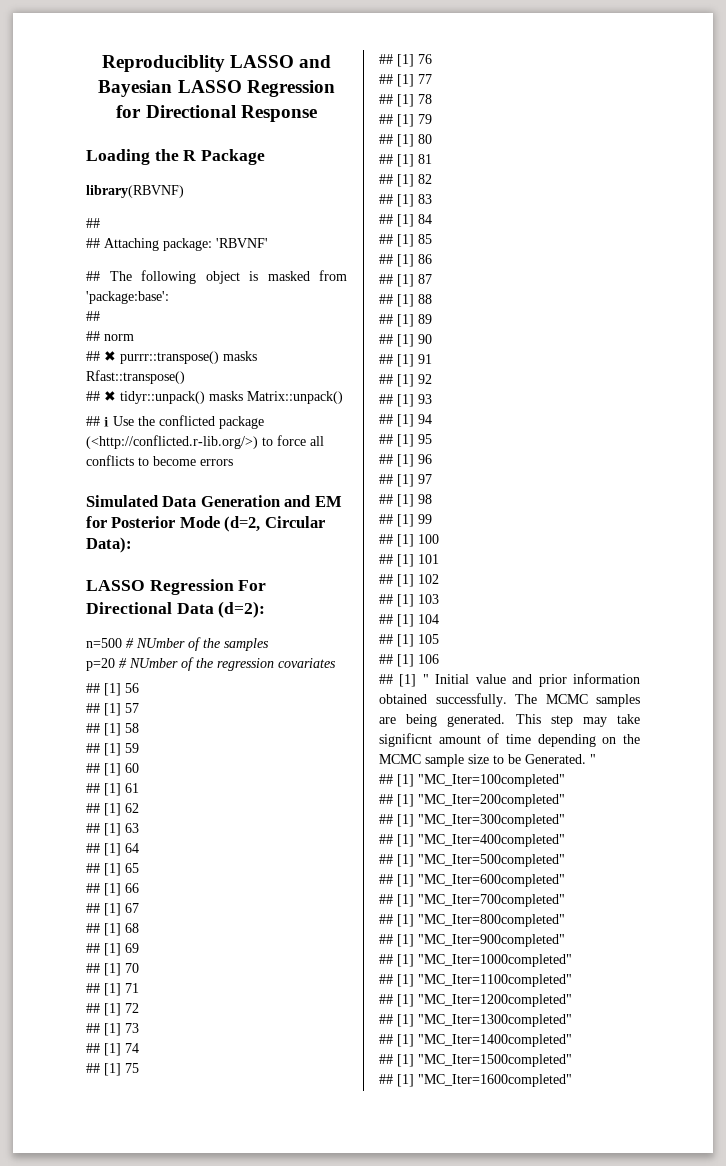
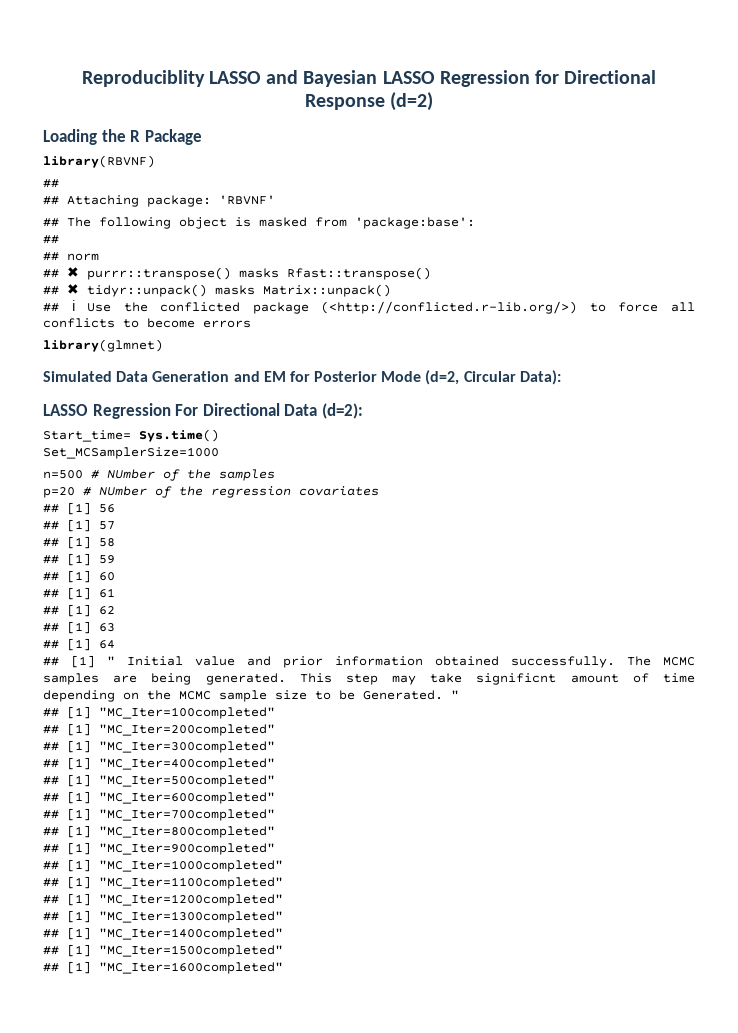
- Reproduciblity LASSO and Bayesian LASSO Regression for Directional Response
+ Reproduciblity LASSO and Bayesian LASSO Regression for Directional Response (d=2)
+ library(glmnet)
+ Start_time= Sys.time()
+ Set_MCSamplerSize=1000
- ## [1] 65
- ## [1] 66
- ## [1] 67
- ## [1] 68
- ## [1] 69
- ## [1] 70
- ## [1] 71
- ## [1] 72
- ## [1] 73
- ## [1] 74
- ## [1] 75
- ## [1] 76
- ## [1] 77
- ## [1] 78
- ## [1] 79
- ## [1] 80
- ## [1] 81
- ## [1] 82
- ## [1] 83
- ## [1] 84
- ## [1] 85
- ## [1] 86
- ## [1] 87
- ## [1] 88
- ## [1] 89
- ## [1] 90
- ## [1] 91
- ## [1] 92
- ## [1] 93
- ## [1] 94
- ## [1] 95
- ## [1] 96
- ## [1] 97
- ## [1] 98
- ## [1] 99
- ## [1] 100
- ## [1] 101
- ## [1] 102
- ## [1] 103
- ## [1] 104
- ## [1] 105
- ## [1] 106

